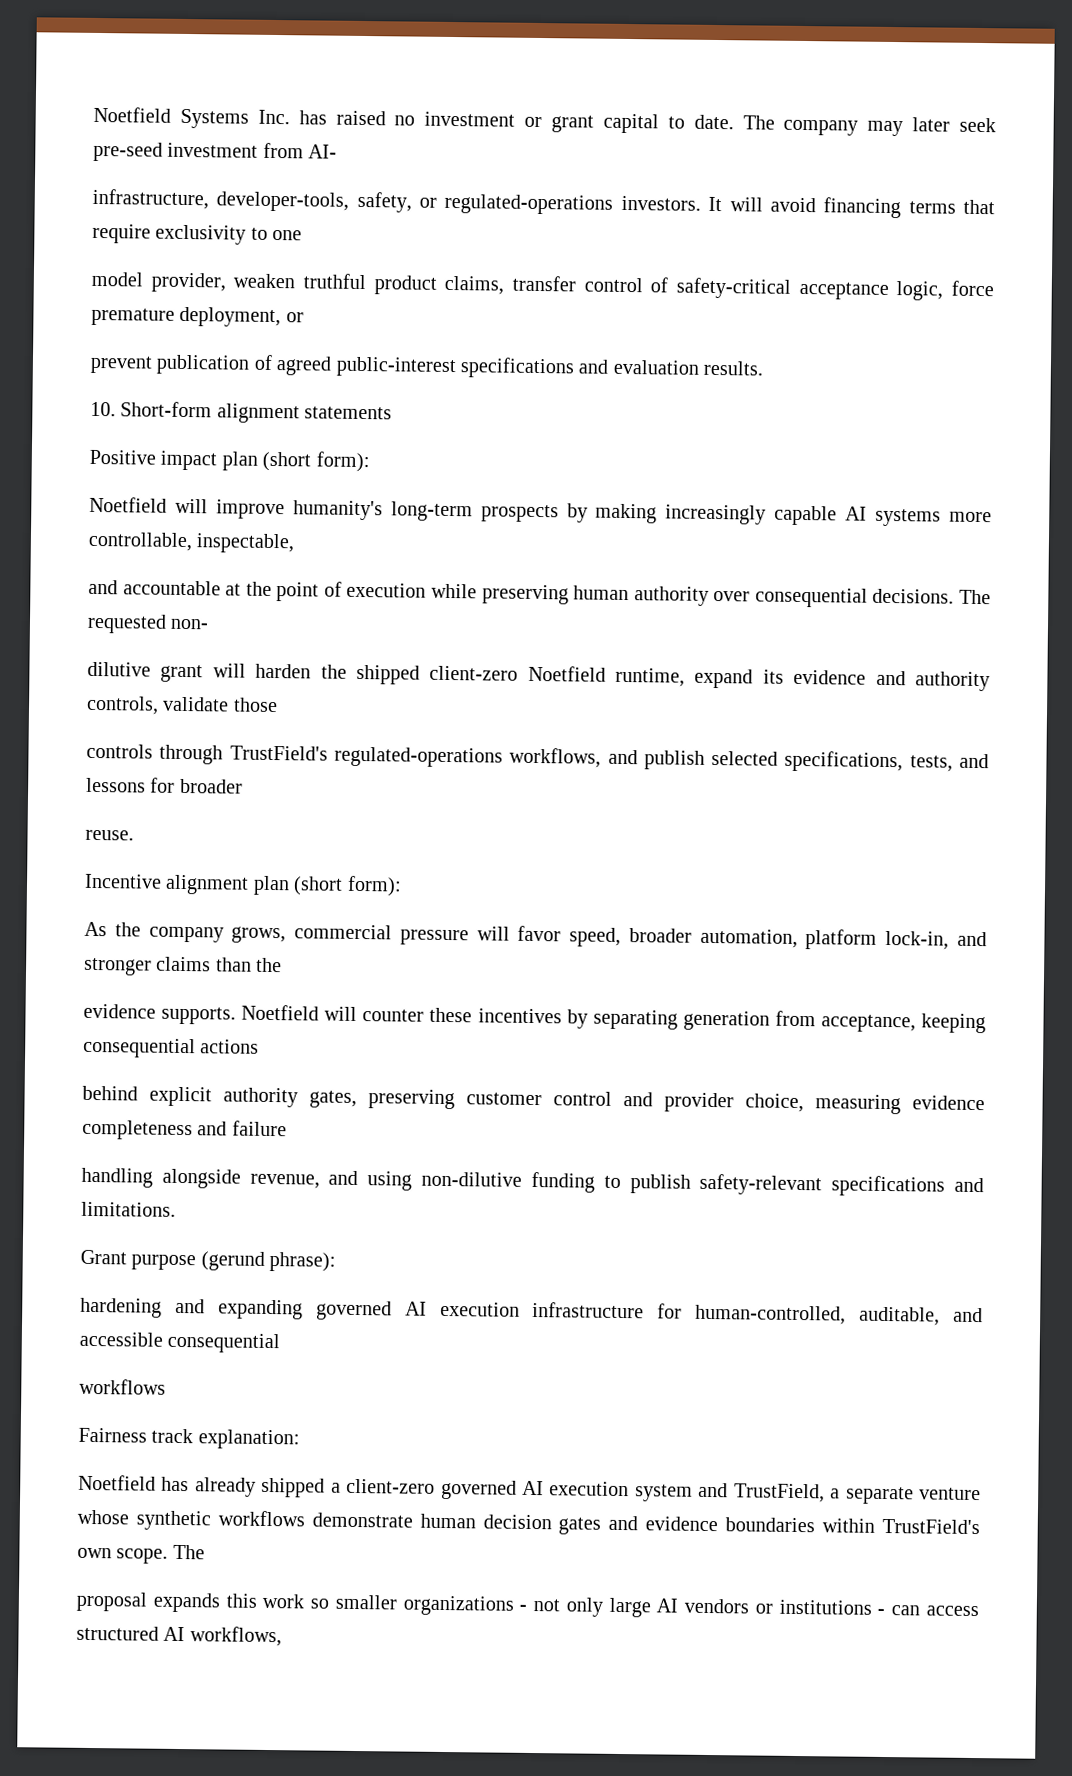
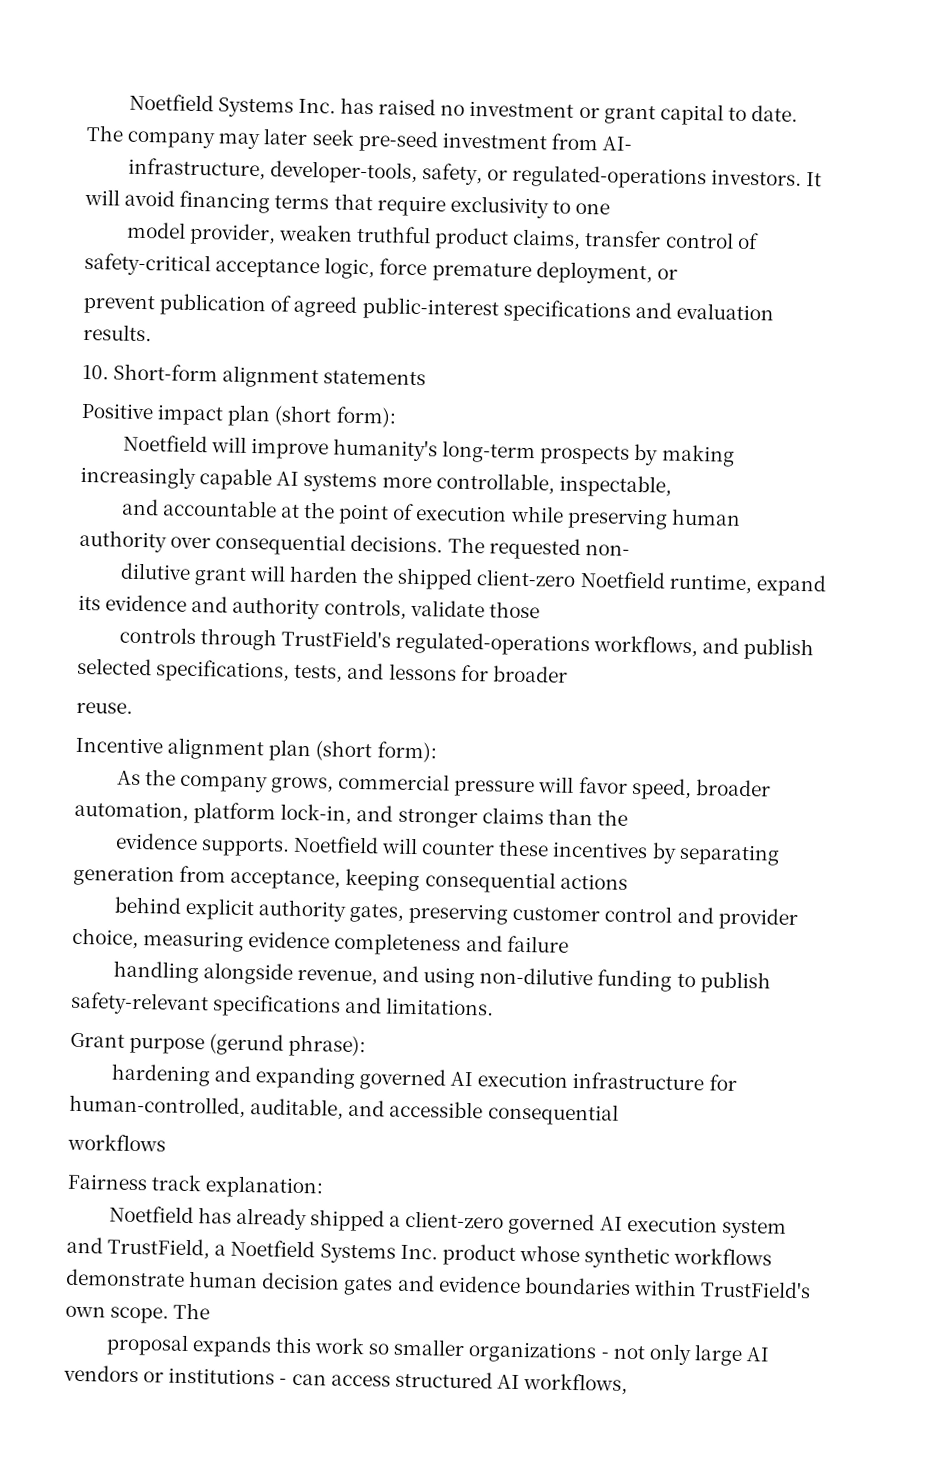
- Noetfield has already shipped a client-zero governed AI execution system and TrustField, a separate venture whose synthetic workflows demonstrate human decision gates and evidence boundaries within TrustField's own scope.
+ Noetfield has already shipped a client-zero governed AI execution system and TrustField, a Noetfield Systems Inc. product whose synthetic workflows demonstrate human decision gates and evidence boundaries within TrustField's own scope.

